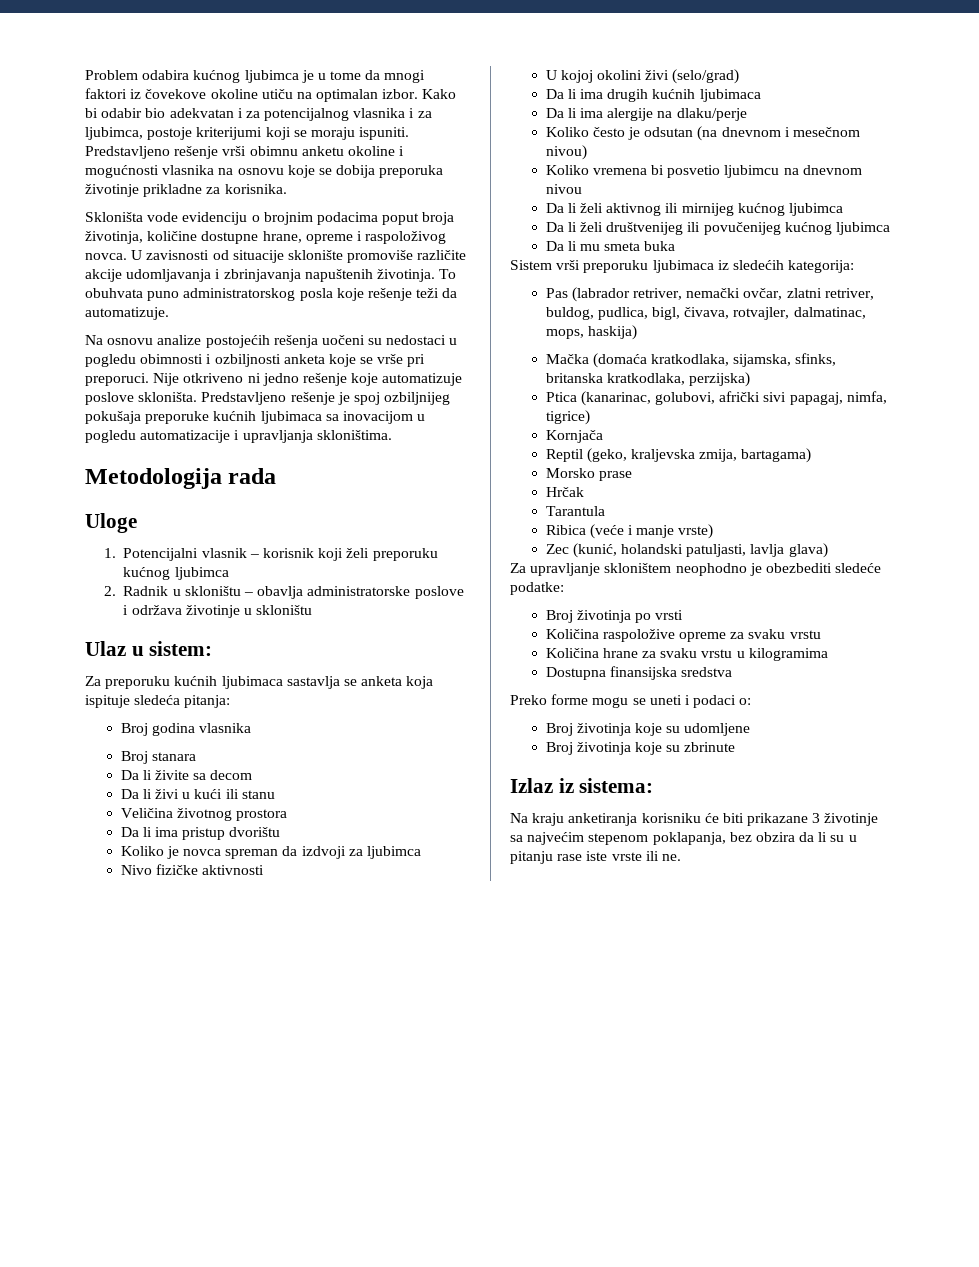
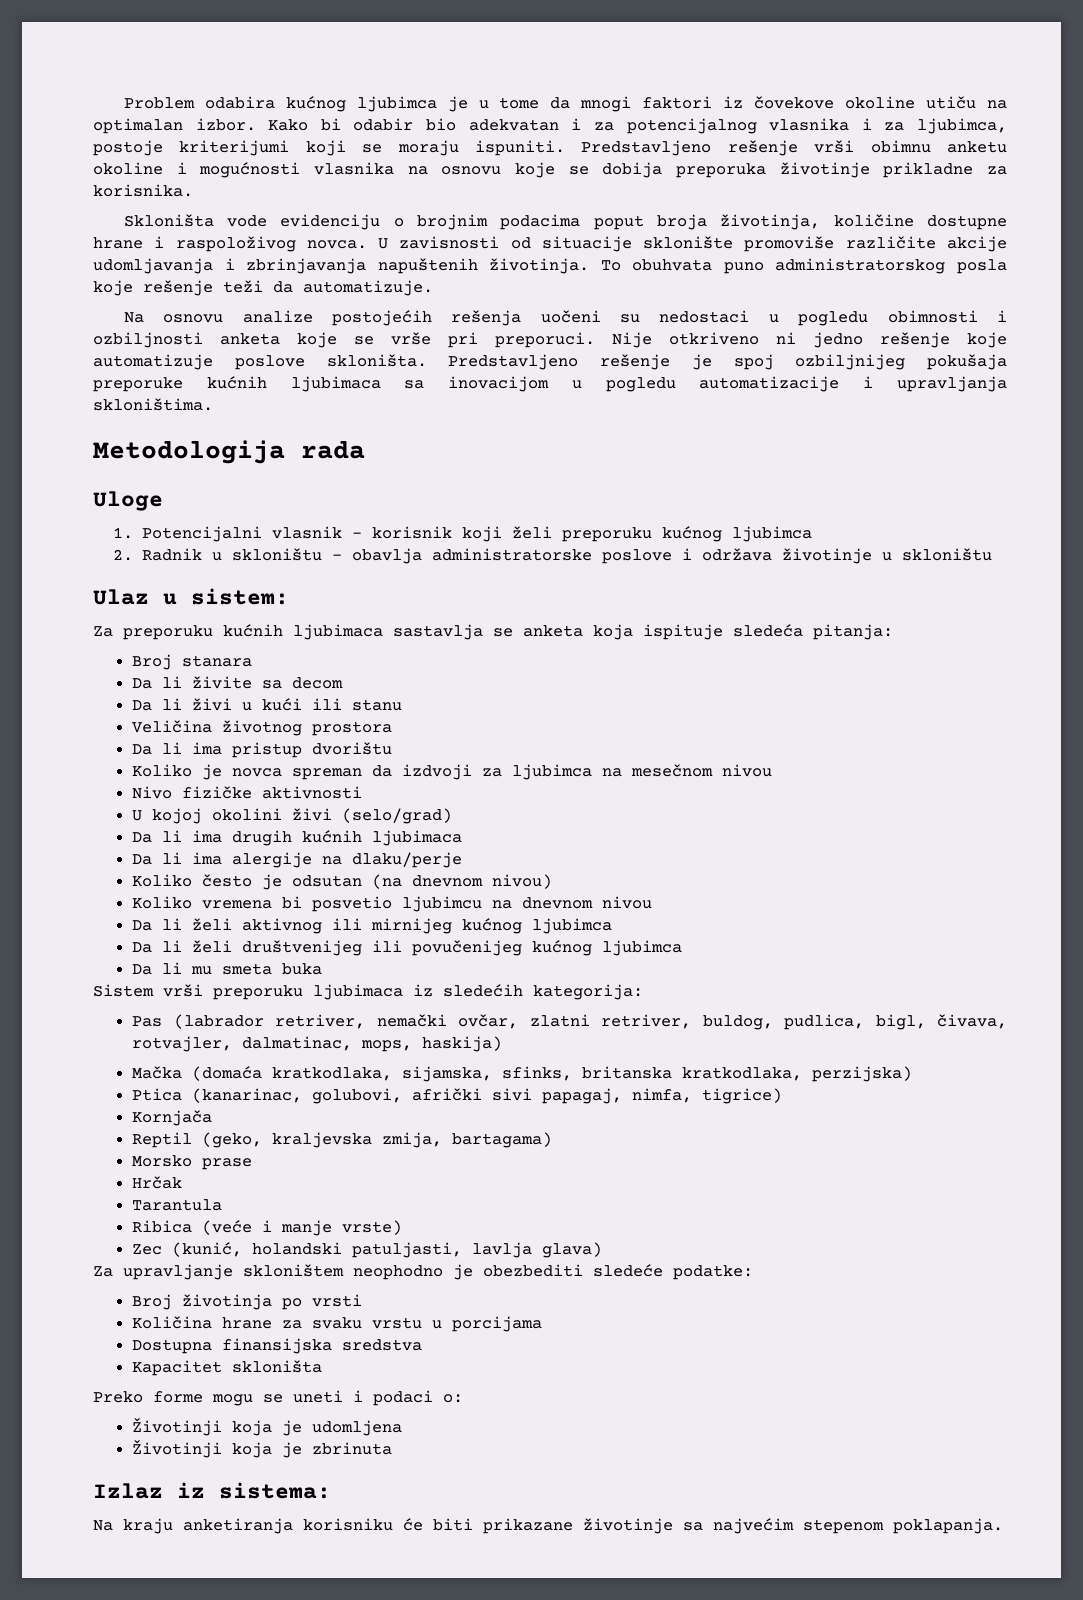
- Skloništa vode evidenciju o brojnim podacima poput broja životinja, količine dostupne hrane, opreme i raspoloživog novca.
+ Skloništa vode evidenciju o brojnim podacima poput broja životinja, količine dostupne hrane i raspoloživog novca.
- Broj godina vlasnika
- Koliko je novca spreman da izdvoji za ljubimca
+ Koliko je novca spreman da izdvoji za ljubimca na mesečnom nivou
- Koliko često je odsutan (na dnevnom i mesečnom nivou)
+ Koliko često je odsutan (na dnevnom nivou)
- Količina raspoložive opreme za svaku vrstu
- Količina hrane za svaku vrstu u kilogramima
+ Količina hrane za svaku vrstu u porcijama
+ Kapacitet skloništa
- Broj životinja koje su udomljene
- Broj životinja koje su zbrinute
+ Životinji koja je udomljena
+ Životinji koja je zbrinuta
- Na kraju anketiranja korisniku će biti prikazane 3 životinje sa najvećim stepenom poklapanja, bez obzira da li su u pitanju rase iste vrste ili ne.
+ Na kraju anketiranja korisniku će biti prikazane životinje sa najvećim stepenom poklapanja.

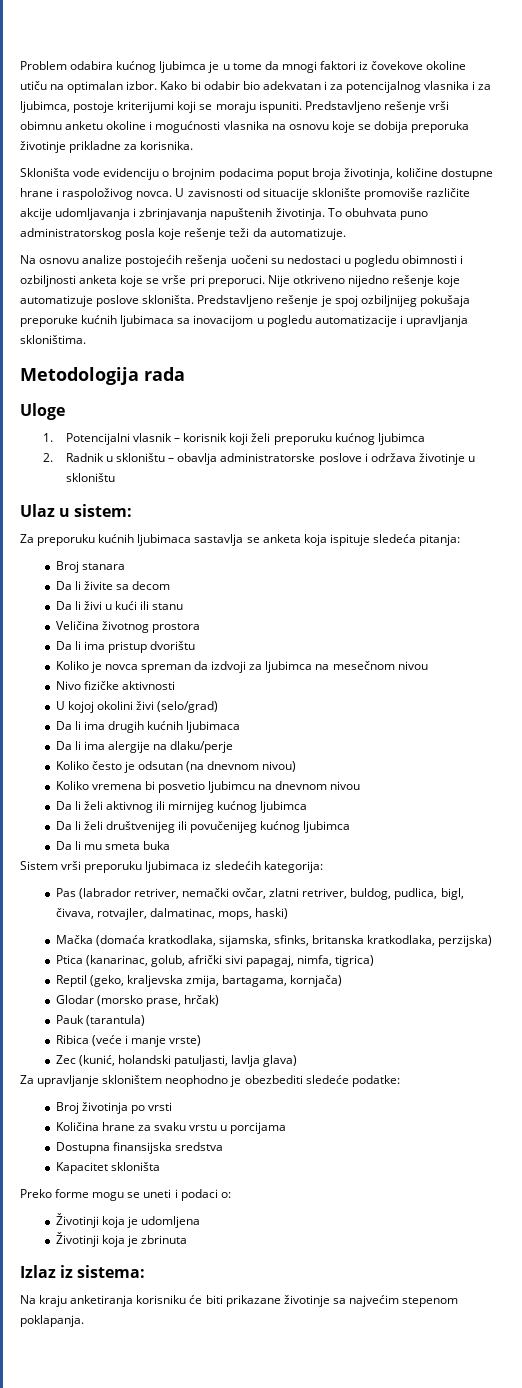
- Nije otkriveno ni jedno rešenje koje automatizuje poslove skloništa.
+ Nije otkriveno nijedno rešenje koje automatizuje poslove skloništa.
- Pas (labrador retriver, nemački ovčar, zlatni retriver, buldog, pudlica, bigl, čivava, rotvajler, dalmatinac, mops, haskija)
+ Pas (labrador retriver, nemački ovčar, zlatni retriver, buldog, pudlica, bigl, čivava, rotvajler, dalmatinac, mops, haski)
- Ptica (kanarinac, golubovi, afrički sivi papagaj, nimfa, tigrice)
- Kornjača
+ Ptica (kanarinac, golub, afrički sivi papagaj, nimfa, tigrica)
- Reptil (geko, kraljevska zmija, bartagama)
- Morsko prase
- Hrčak
- Tarantula
+ Reptil (geko, kraljevska zmija, bartagama, kornjača)
+ Glodar (morsko prase, hrčak)
+ Pauk (tarantula)

